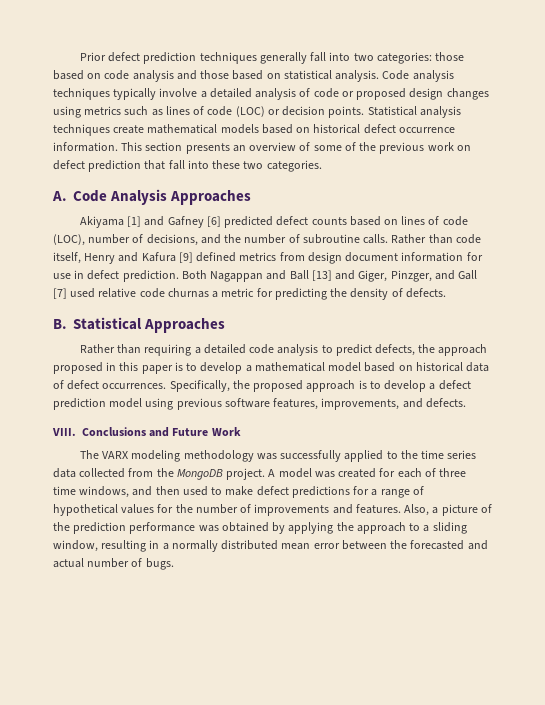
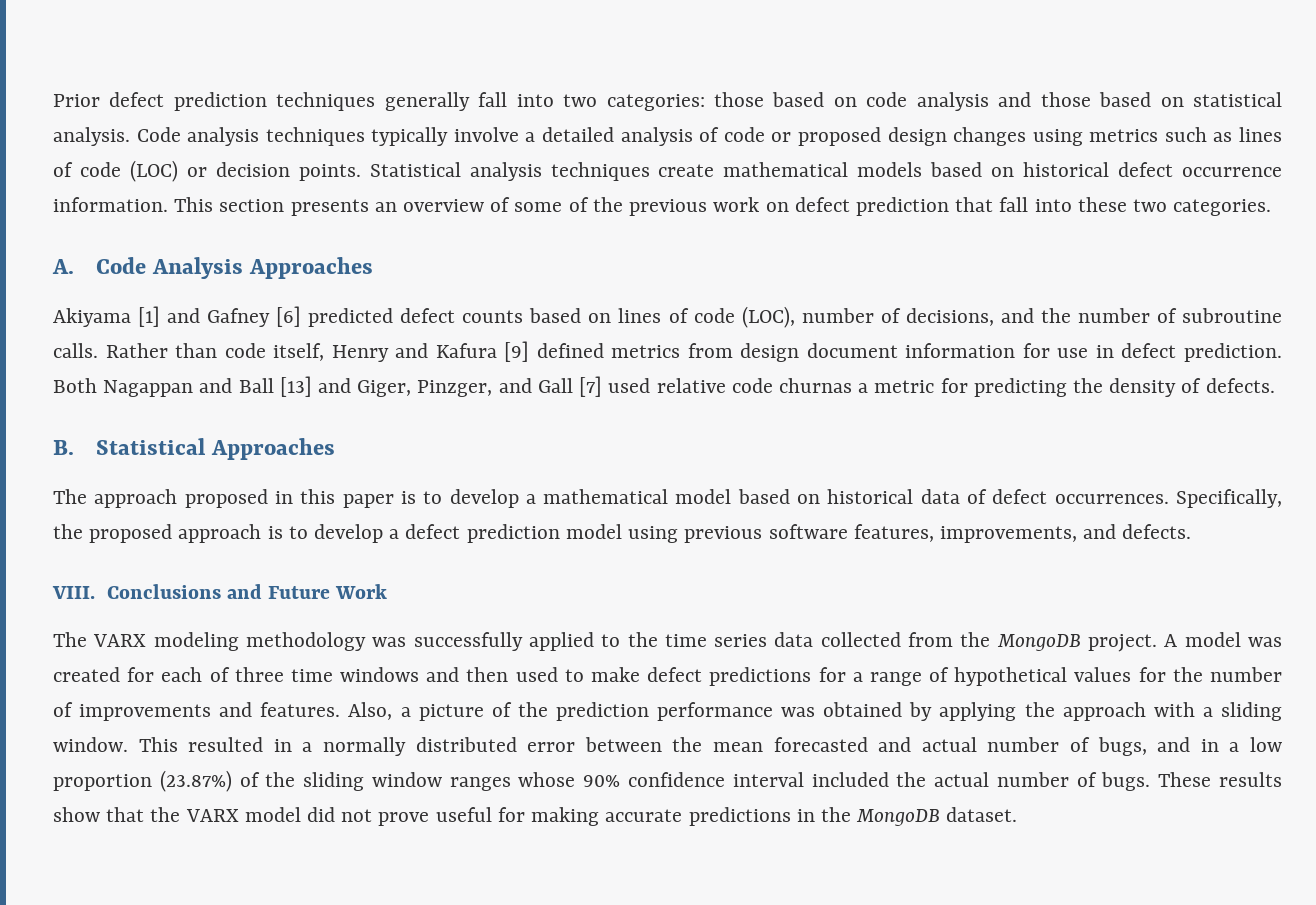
- Rather than requiring a detailed code analysis to predict defects, the approach proposed in this paper is to develop a mathematical model based on historical data of defect occurrences.
+ The approach proposed in this paper is to develop a mathematical model based on historical data of defect occurrences.
- A model was created for each of three time windows, and then used to make defect predictions for a range of hypothetical values for the number of improvements and features.
+ A model was created for each of three time windows and then used to make defect predictions for a range of hypothetical values for the number of improvements and features.
- Also, a picture of the prediction performance was obtained by applying the approach to a sliding window, resulting in a normally distributed mean error between the forecasted and actual number of bugs.
+ Also, a picture of the prediction performance was obtained by applying the approach with a sliding window. This resulted in a normally distributed error between the mean forecasted and actual number of bugs, and in a low proportion (23.87%) of the sliding window ranges whose 90% confidence interval included the actual number of bugs. These results show that the VARX model did not prove useful for making accurate predictions in the MongoDB dataset.

